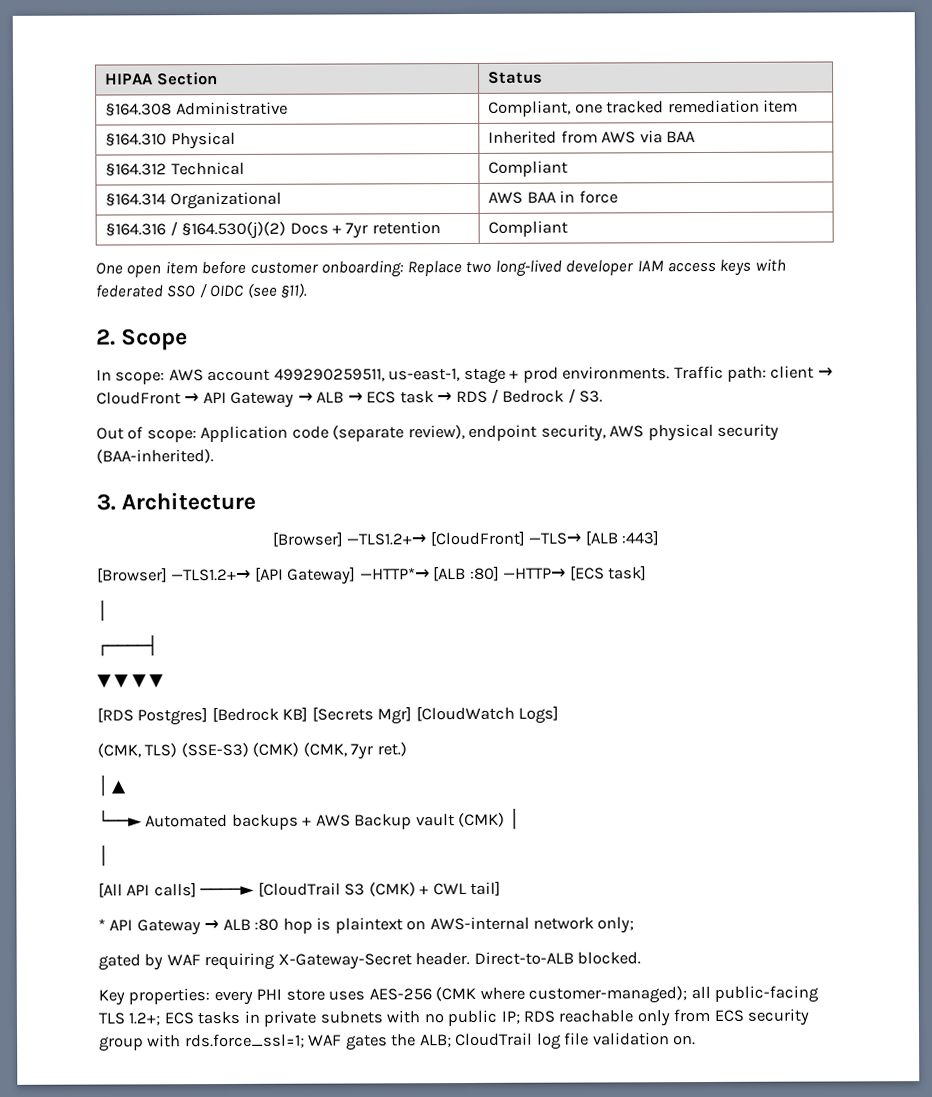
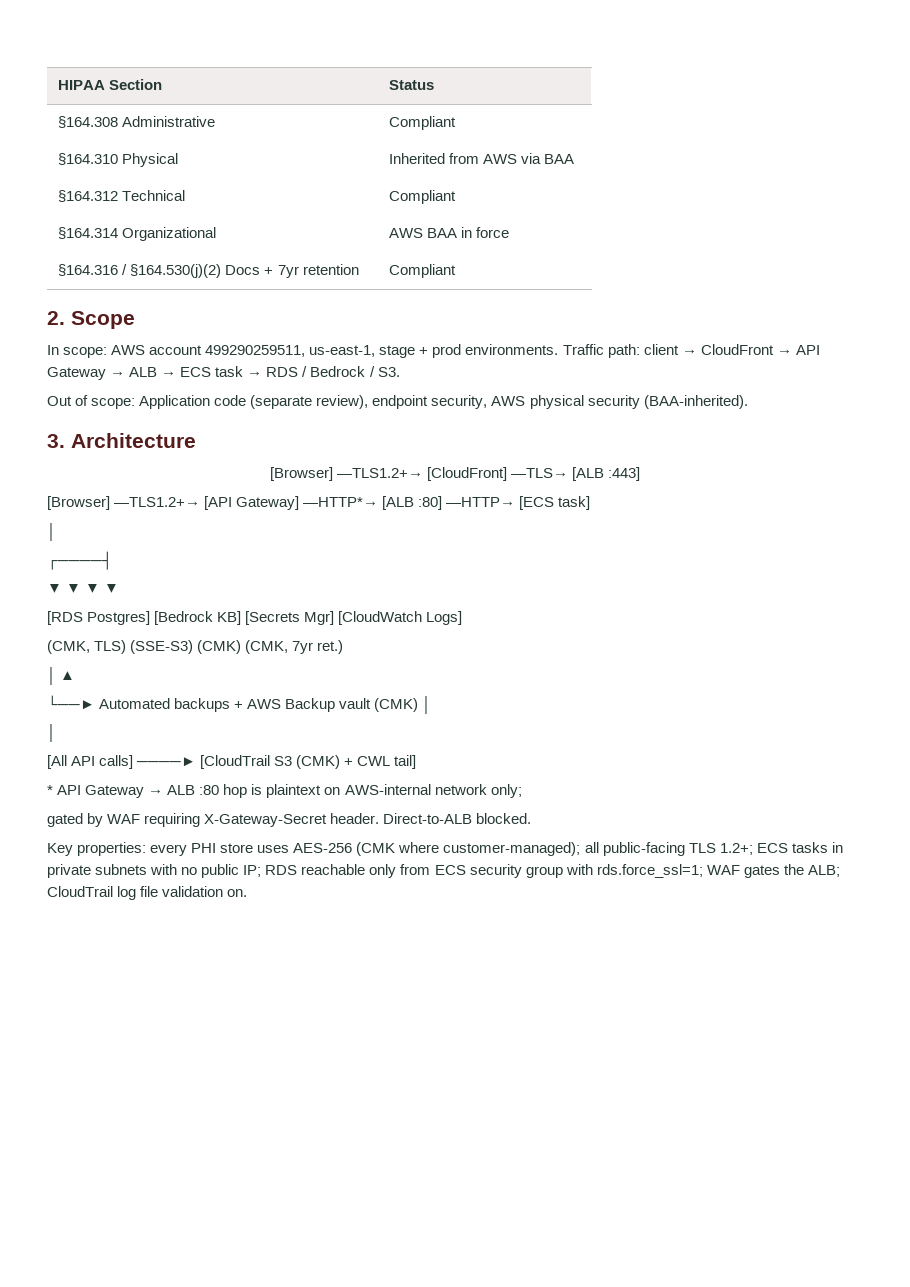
- §164.308 Administrative | Compliant, one tracked remediation item
+ §164.308 Administrative | Compliant
- One open item before customer onboarding: Replace two long-lived developer IAM access keys with federated SSO / OIDC (see §11).

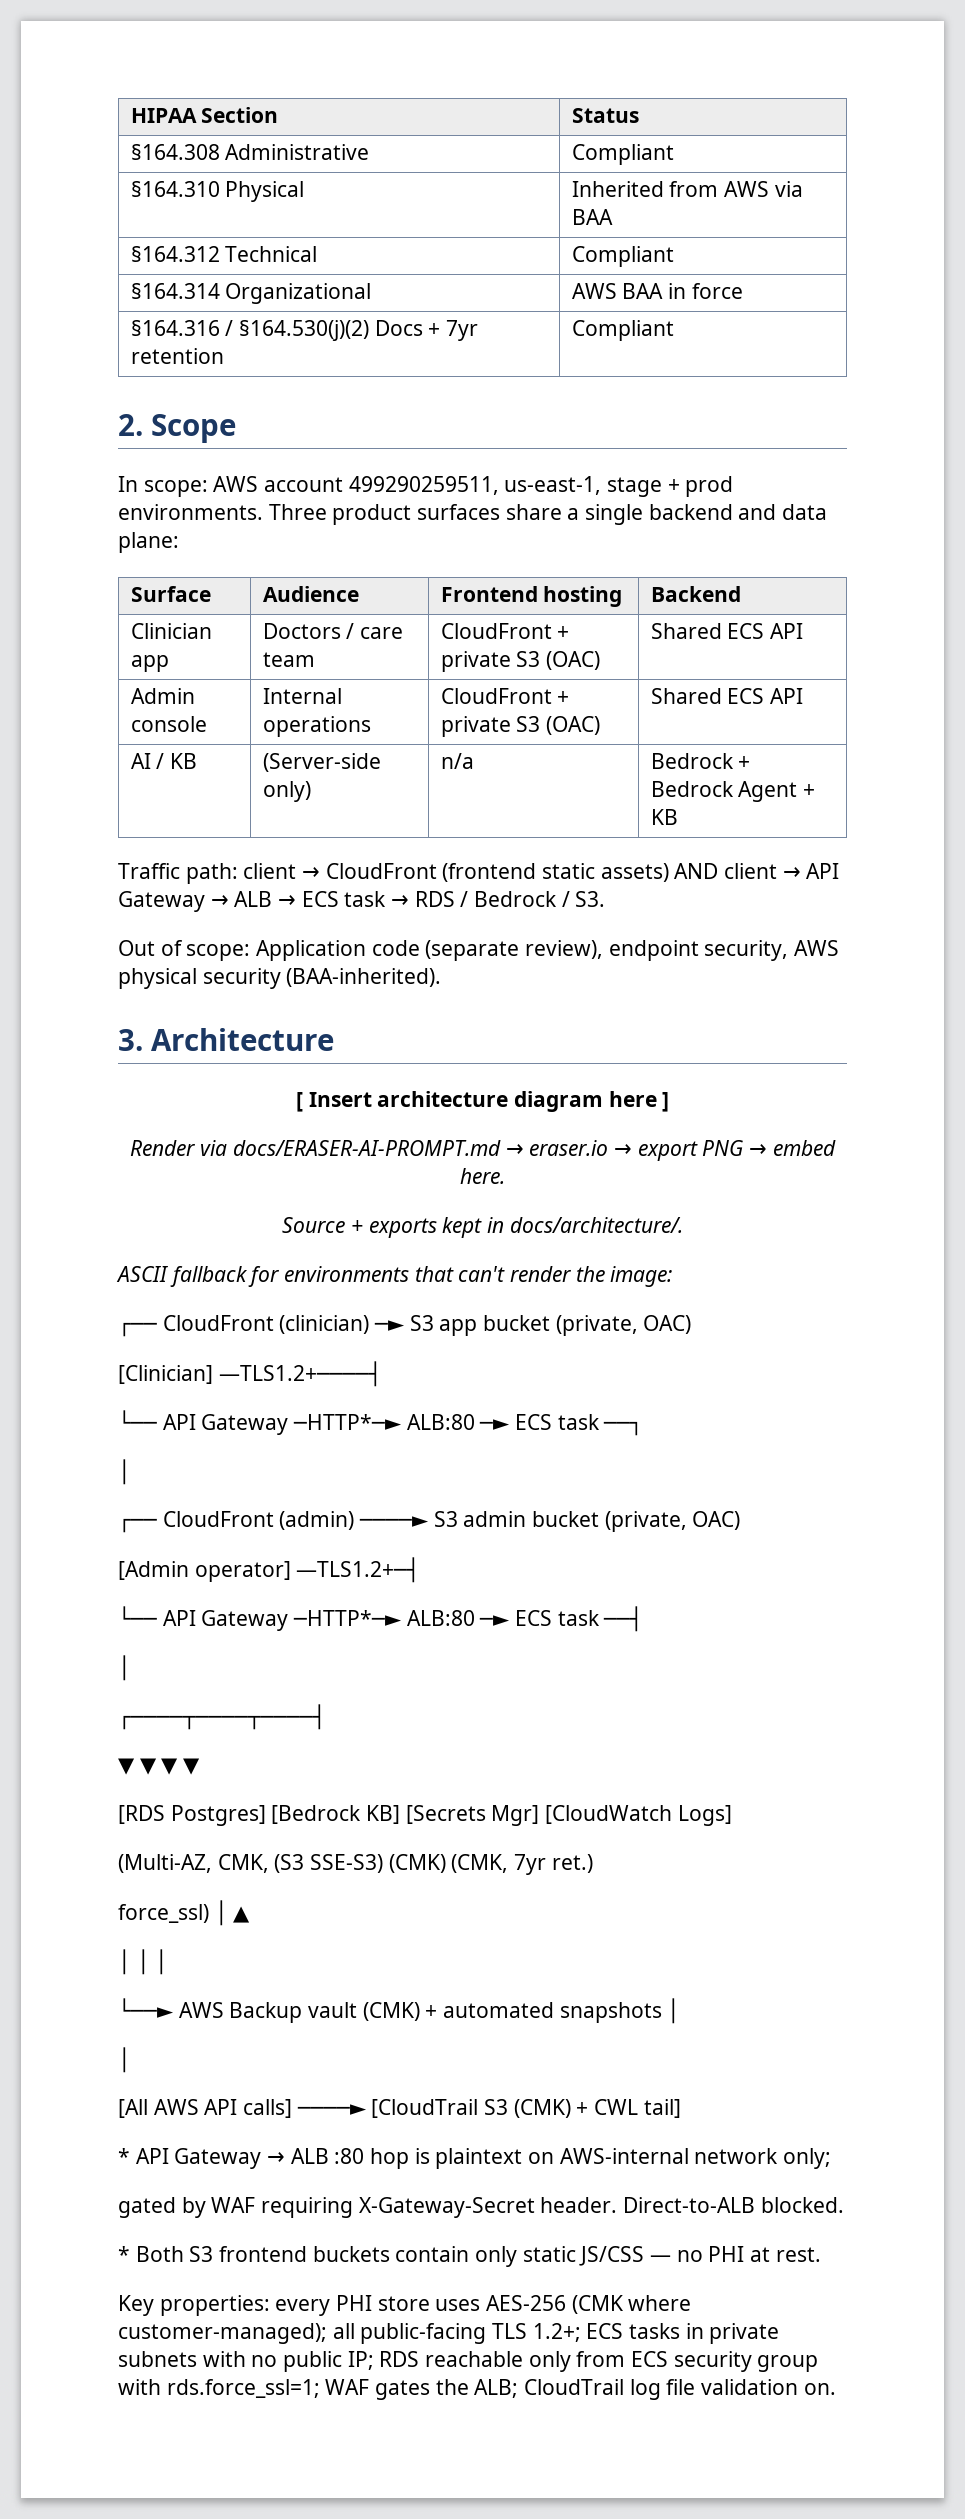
- In scope: AWS account 499290259511, us-east-1, stage + prod environments. Traffic path: client → CloudFront → API Gateway → ALB → ECS task → RDS / Bedrock / S3.
+ In scope: AWS account 499290259511, us-east-1, stage + prod environments. Three product surfaces share a single backend and data plane:
+ Surface | Audience | Frontend hosting | Backend
+ Clinician app | Doctors / care team | CloudFront + private S3 (OAC) | Shared ECS API
+ Admin console | Internal operations | CloudFront + private S3 (OAC) | Shared ECS API
+ AI / KB | (Server-side only) | n/a | Bedrock + Bedrock Agent + KB
+ Traffic path: client → CloudFront (frontend static assets) AND client → API Gateway → ALB → ECS task → RDS / Bedrock / S3.
- [Browser] —TLS1.2+→ [CloudFront] —TLS→ [ALB :443]
- [Browser] —TLS1.2+→ [API Gateway] —HTTP*→ [ALB :80] —HTTP→ [ECS task]
+ [ Insert architecture diagram here ]
+ Render via docs/ERASER-AI-PROMPT.md → eraser.io → export PNG → embed here.
+ Source + exports kept in docs/architecture/.
+ ASCII fallback for environments that can't render the image:
+ ┌── CloudFront (clinician) ─► S3 app bucket (private, OAC)
+ [Clinician] —TLS1.2+────┤
+ └── API Gateway ─HTTP*─► ALB:80 ─► ECS task ──┐
  │
- ┌────┤
+ ┌── CloudFront (admin) ────► S3 admin bucket (private, OAC)
+ [Admin operator] —TLS1.2+─┤
+ └── API Gateway ─HTTP*─► ALB:80 ─► ECS task ──┤
+ │
+ ┌────┬────┬────┤
- (CMK, TLS) (SSE-S3) (CMK) (CMK, 7yr ret.)
+ (Multi-AZ, CMK, (S3 SSE-S3) (CMK) (CMK, 7yr ret.)
- │ ▲
+ force_ssl) │ ▲
- └──► Automated backups + AWS Backup vault (CMK) │
+ │ │ │
+ └──► AWS Backup vault (CMK) + automated snapshots │
- [All API calls] ────► [CloudTrail S3 (CMK) + CWL tail]
+ [All AWS API calls] ────► [CloudTrail S3 (CMK) + CWL tail]
+ * Both S3 frontend buckets contain only static JS/CSS — no PHI at rest.

